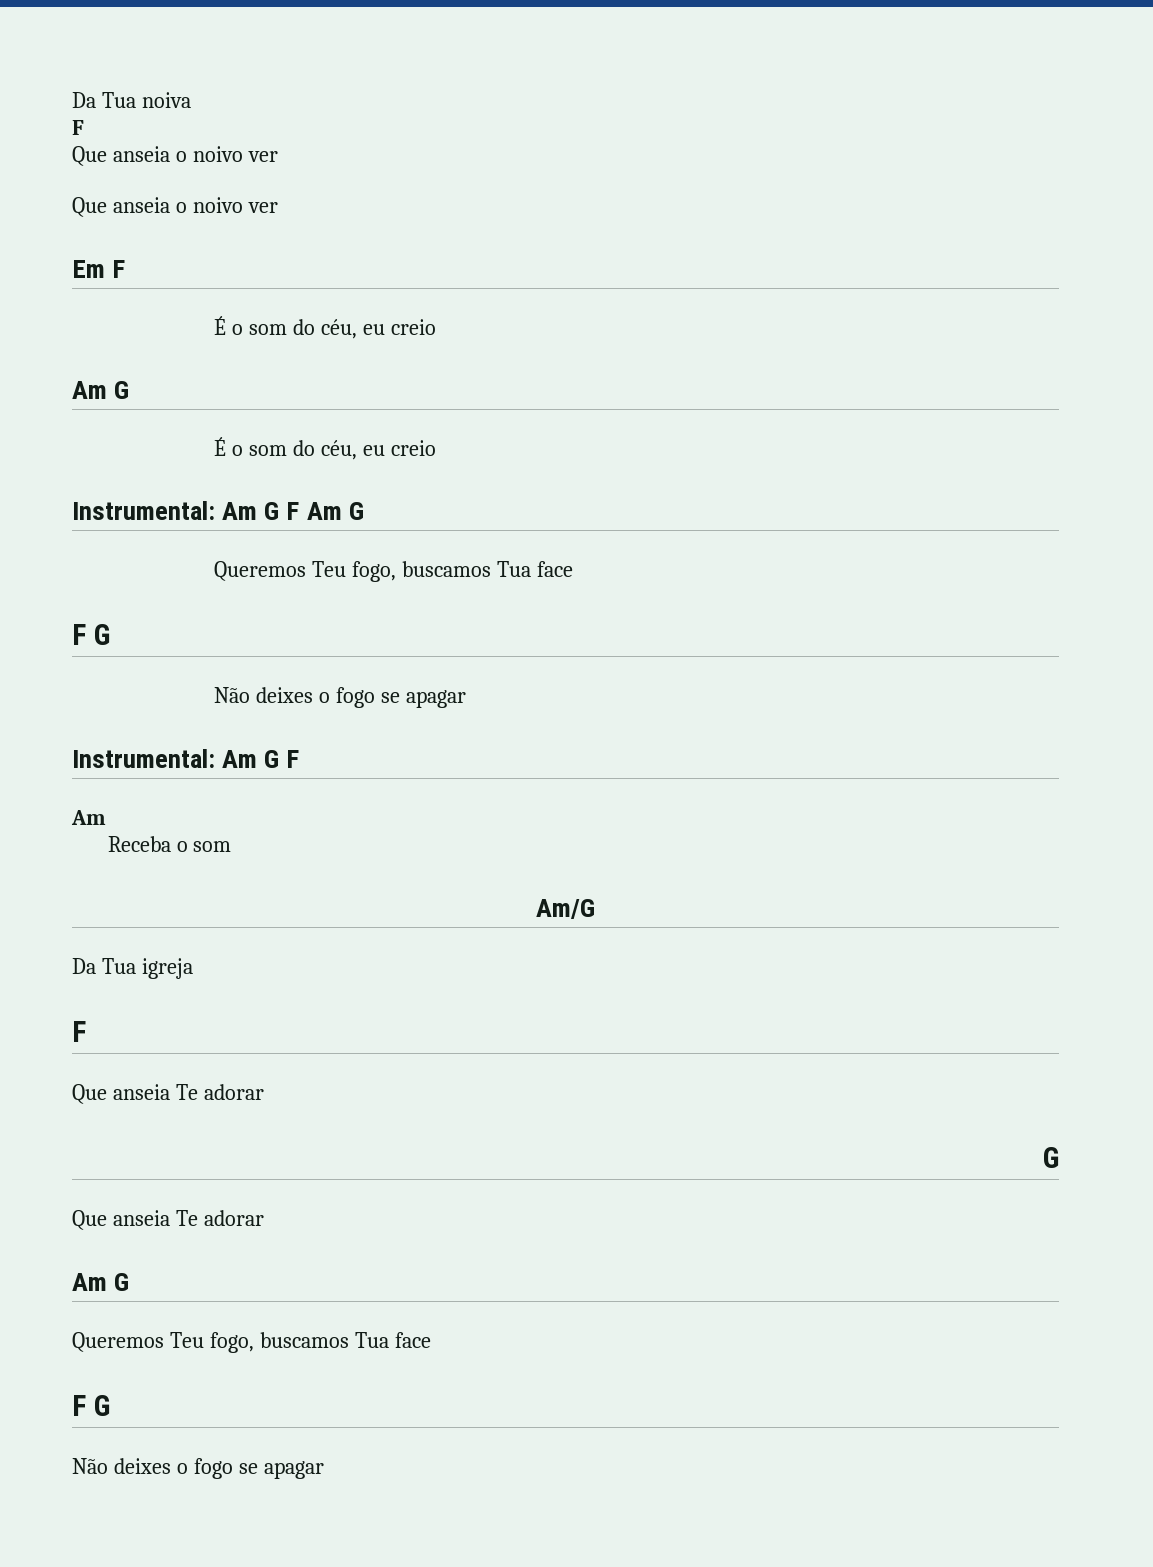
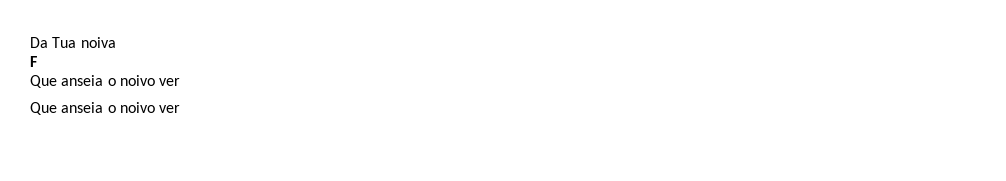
- Em F
- É o som do céu, eu creio
- Am G
- É o som do céu, eu creio
- Instrumental: Am G F Am G
- Queremos Teu fogo, buscamos Tua face
- F G
- Não deixes o fogo se apagar
- Instrumental: Am G F
- Am
- Receba o som
- Am/G
- Da Tua igreja
- F
- Que anseia Te adorar
- G
- Que anseia Te adorar
- Am G
- Queremos Teu fogo, buscamos Tua face
- F G
- Não deixes o fogo se apagar

